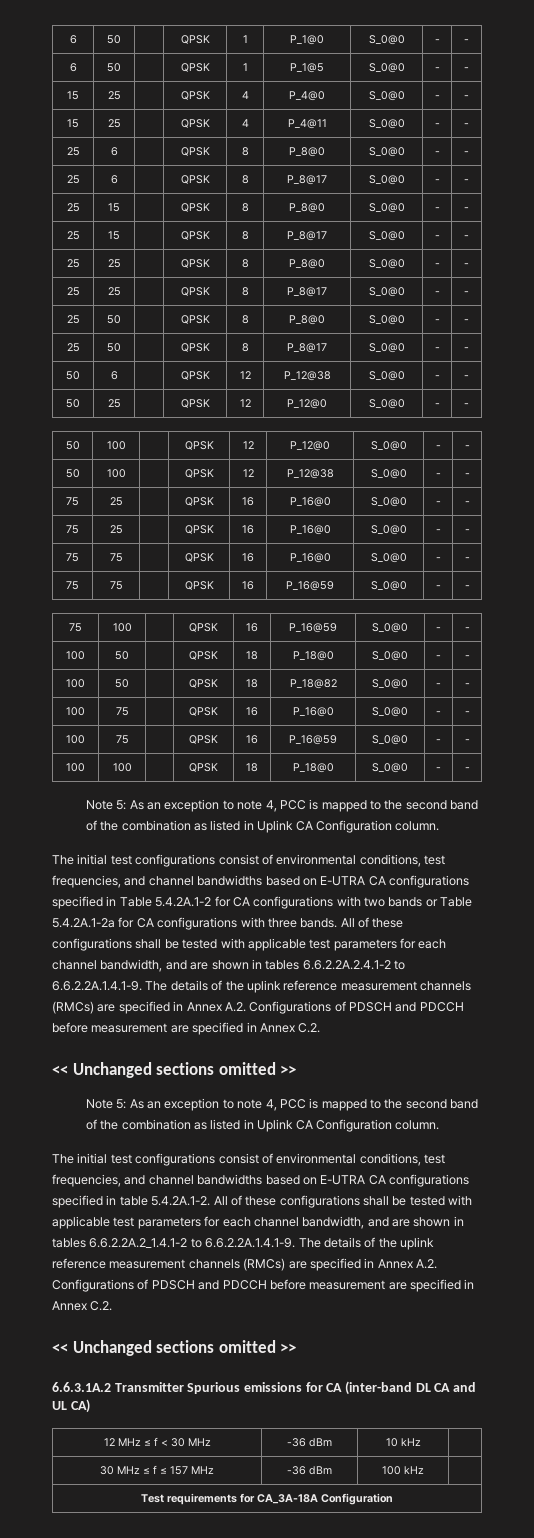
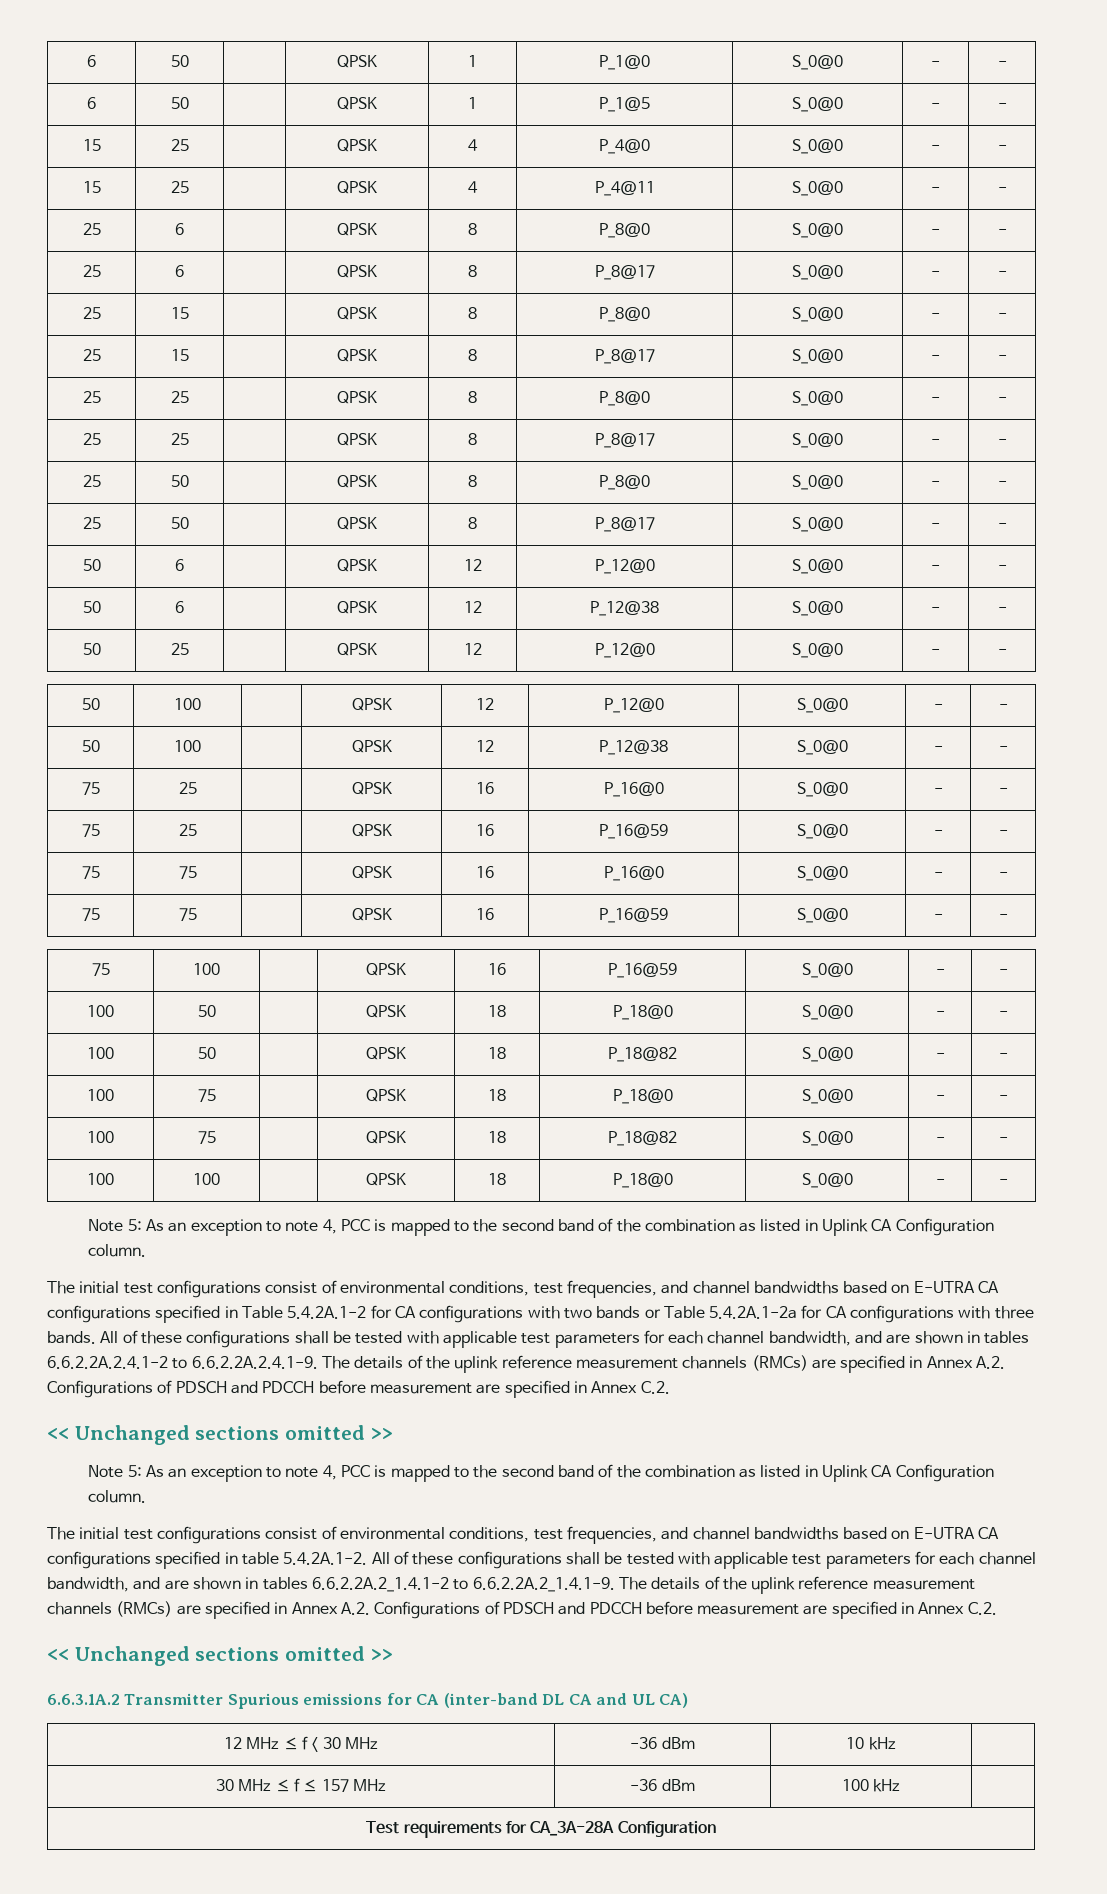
+ 50 | 6 | | QPSK | 12 | P_12@0 | S_0@0 | - | -
  50 | 100 | | QPSK | 12 | P_12@38 | S_0@0 | - | -
  75 | 25 | | QPSK | 16 | P_16@0 | S_0@0 | - | -
- 75 | 25 | | QPSK | 16 | P_16@0 | S_0@0 | - | -
+ 75 | 25 | | QPSK | 16 | P_16@59 | S_0@0 | - | -
- 100 | 75 | | QPSK | 16 | P_16@0 | S_0@0 | - | -
- 100 | 75 | | QPSK | 16 | P_16@59 | S_0@0 | - | -
+ 100 | 75 | | QPSK | 18 | P_18@0 | S_0@0 | - | -
+ 100 | 75 | | QPSK | 18 | P_18@82 | S_0@0 | - | -
- All of these configurations shall be tested with applicable test parameters for each channel bandwidth, and are shown in tables 6.6.2.2A.2.4.1-2 to 6.6.2.2A.1.4.1-9. The details of the uplink reference measurement channels (RMCs) are specified in Annex A.2. Configurations of PDSCH and PDCCH before measurement are specified in Annex C.2.
+ All of these configurations shall be tested with applicable test parameters for each channel bandwidth, and are shown in tables 6.6.2.2A.2.4.1-2 to 6.6.2.2A.2.4.1-9. The details of the uplink reference measurement channels (RMCs) are specified in Annex A.2. Configurations of PDSCH and PDCCH before measurement are specified in Annex C.2.
- The initial test configurations consist of environmental conditions, test frequencies, and channel bandwidths based on E-UTRA CA configurations specified in table 5.4.2A.1-2. All of these configurations shall be tested with applicable test parameters for each channel bandwidth, and are shown in tables 6.6.2.2A.2_1.4.1-2 to 6.6.2.2A.1.4.1-9. The details of the uplink reference measurement channels (RMCs) are specified in Annex A.2. Configurations of PDSCH and PDCCH before measurement are specified in Annex C.2.
+ The initial test configurations consist of environmental conditions, test frequencies, and channel bandwidths based on E-UTRA CA configurations specified in table 5.4.2A.1-2. All of these configurations shall be tested with applicable test parameters for each channel bandwidth, and are shown in tables 6.6.2.2A.2_1.4.1-2 to 6.6.2.2A.2_1.4.1-9. The details of the uplink reference measurement channels (RMCs) are specified in Annex A.2. Configurations of PDSCH and PDCCH before measurement are specified in Annex C.2.
- Test requirements for CA_3A-18A Configuration
+ Test requirements for CA_3A-28A Configuration

